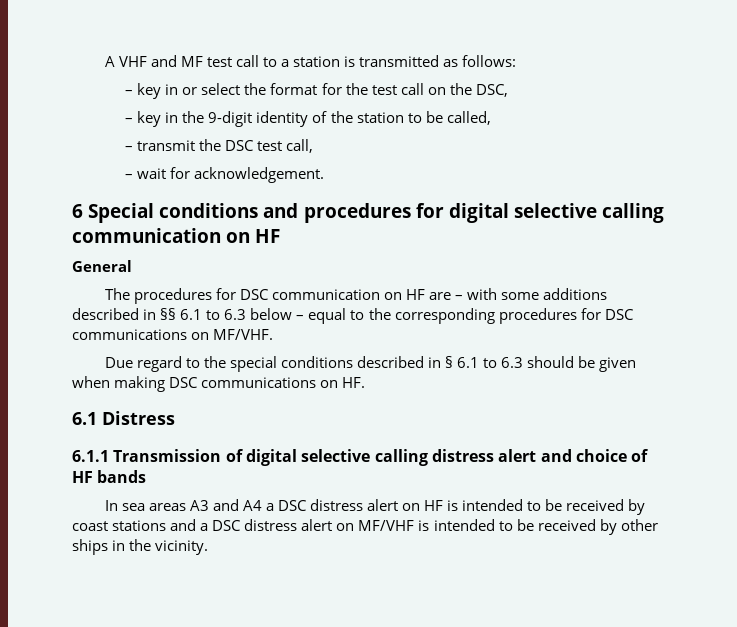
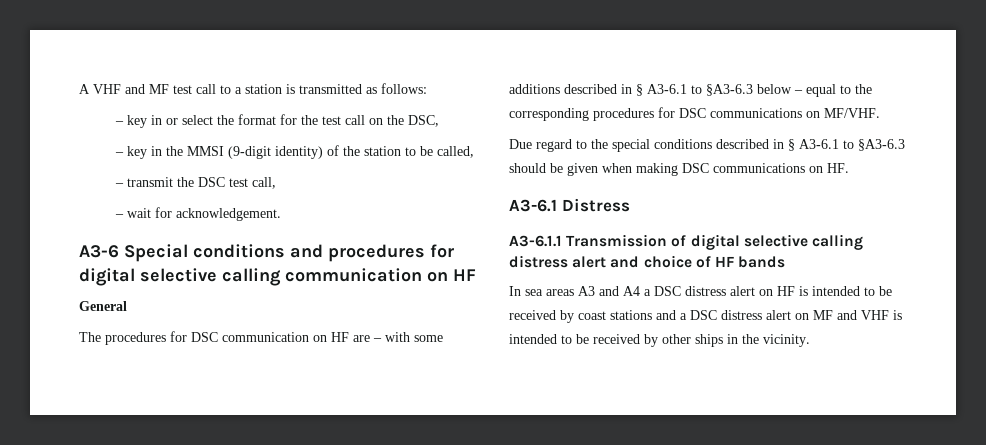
- – key in the 9-digit identity of the station to be called,
+ – key in the MMSI (9-digit identity) of the station to be called,
- 6 Special conditions and procedures for digital selective calling communication on HF
+ A3-6 Special conditions and procedures for digital selective calling communication on HF
- The procedures for DSC communication on HF are – with some additions described in §§ 6.1 to 6.3 below – equal to the corresponding procedures for DSC communications on MF/VHF.
+ The procedures for DSC communication on HF are – with some additions described in § A3-6.1 to §A3-6.3 below – equal to the corresponding procedures for DSC communications on MF/VHF.
- Due regard to the special conditions described in § 6.1 to 6.3 should be given when making DSC communications on HF.
+ Due regard to the special conditions described in § A3-6.1 to §A3-6.3 should be given when making DSC communications on HF.
- 6.1 Distress
+ A3-6.1 Distress
- 6.1.1 Transmission of digital selective calling distress alert and choice of HF bands
+ A3-6.1.1 Transmission of digital selective calling distress alert and choice of HF bands
- In sea areas A3 and A4 a DSC distress alert on HF is intended to be received by coast stations and a DSC distress alert on MF/VHF is intended to be received by other ships in the vicinity.
+ In sea areas A3 and A4 a DSC distress alert on HF is intended to be received by coast stations and a DSC distress alert on MF and VHF is intended to be received by other ships in the vicinity.

